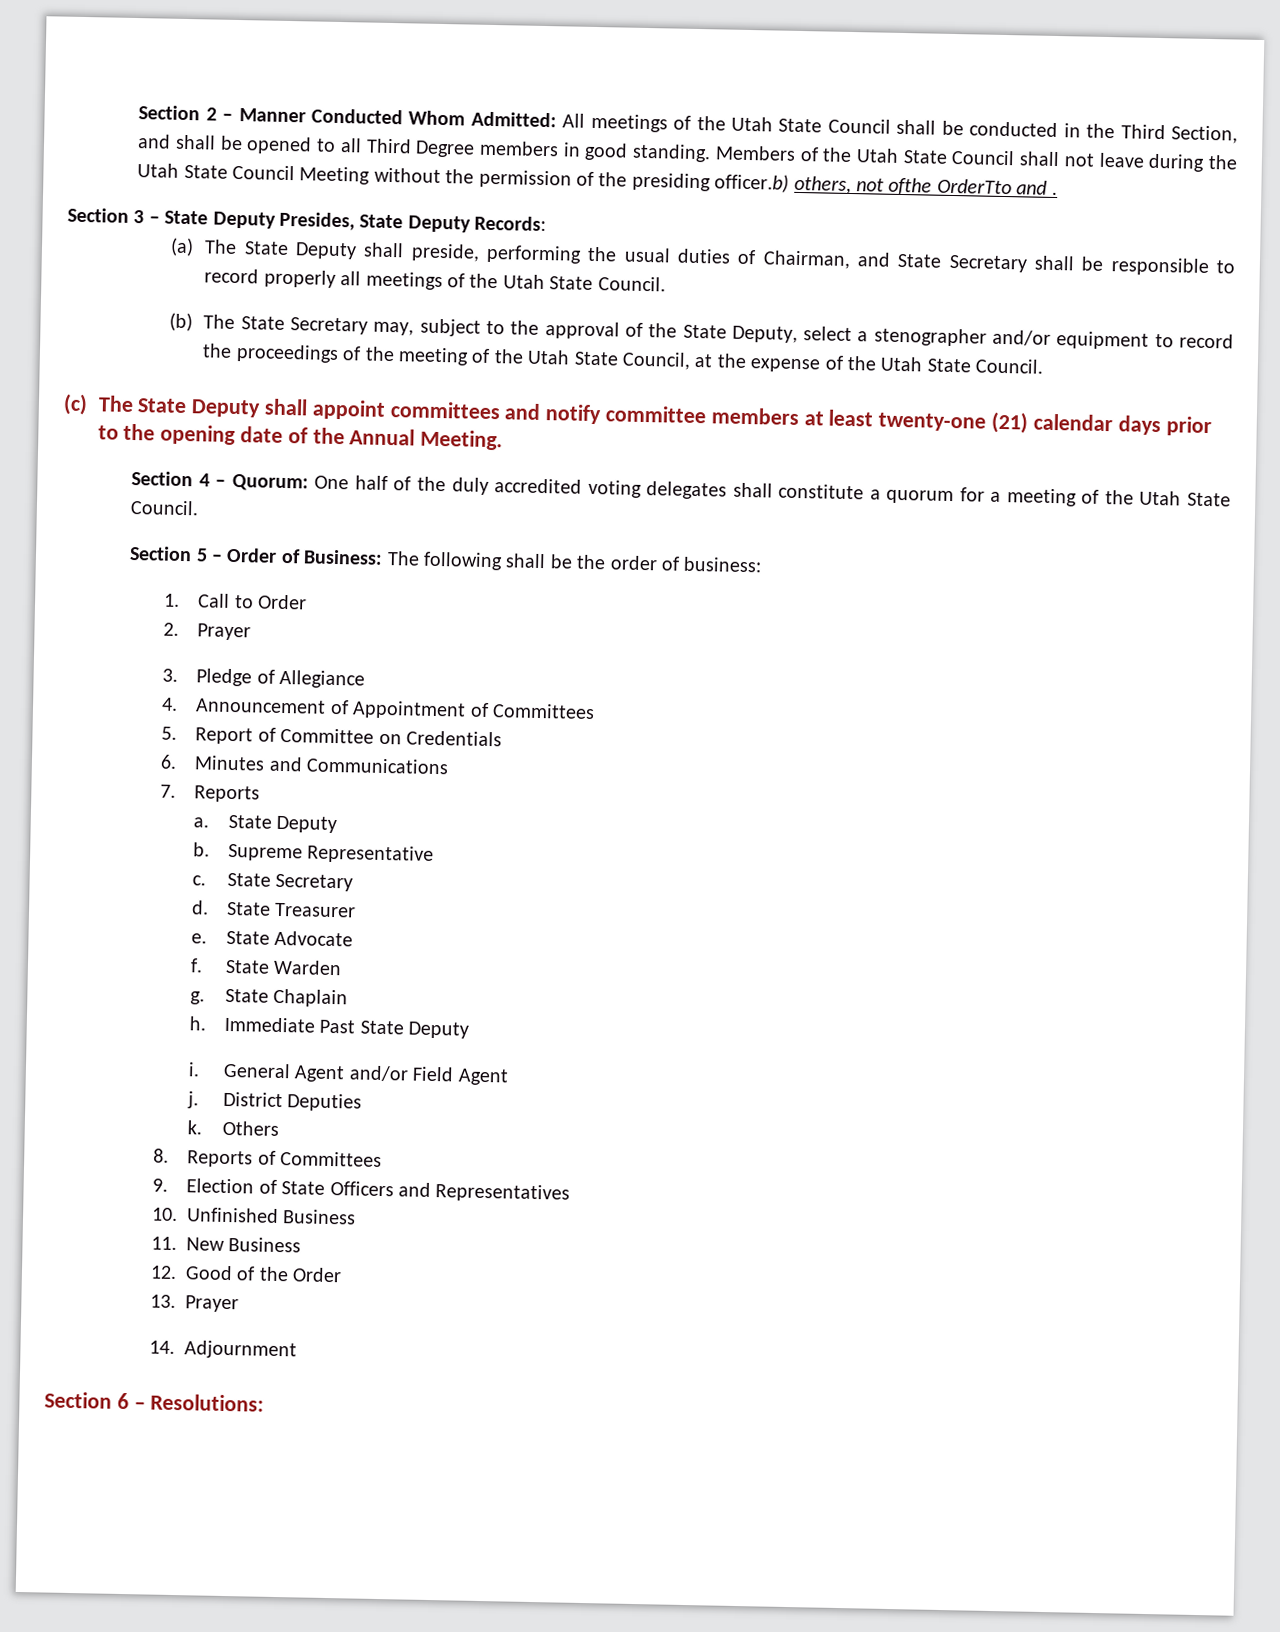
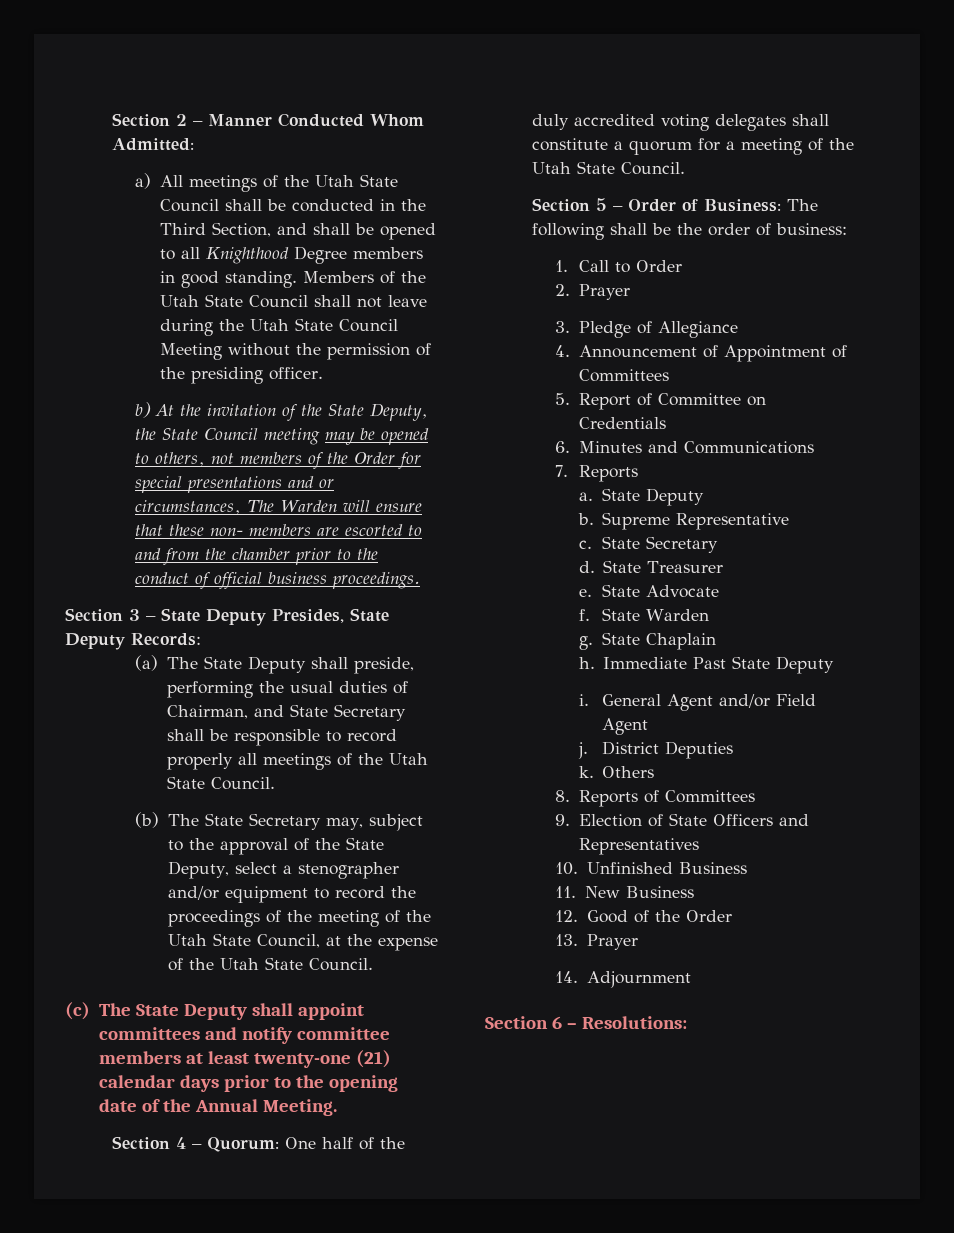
- Section 2 – Manner Conducted Whom Admitted: All meetings of the Utah State Council shall be conducted in the Third Section, and shall be opened to all Third Degree members in good standing.
+ Section 2 – Manner Conducted Whom Admitted:
+ a) All meetings of the Utah State Council shall be conducted in the Third Section, and shall be opened to all Knighthood Degree members in good standing.
- Members of the Utah State Council shall not leave during the Utah State Council Meeting without the permission of the presiding officer.b) others, not ofthe OrderTto and .
+ Members of the Utah State Council shall not leave during the Utah State Council Meeting without the permission of the presiding officer.
+ b) At the invitation of the State Deputy, the State Council meeting may be opened to others, not members of the Order for special presentations and or circumstances, The Warden will ensure that these non- members are escorted to and from the chamber prior to the conduct of official business proceedings.

